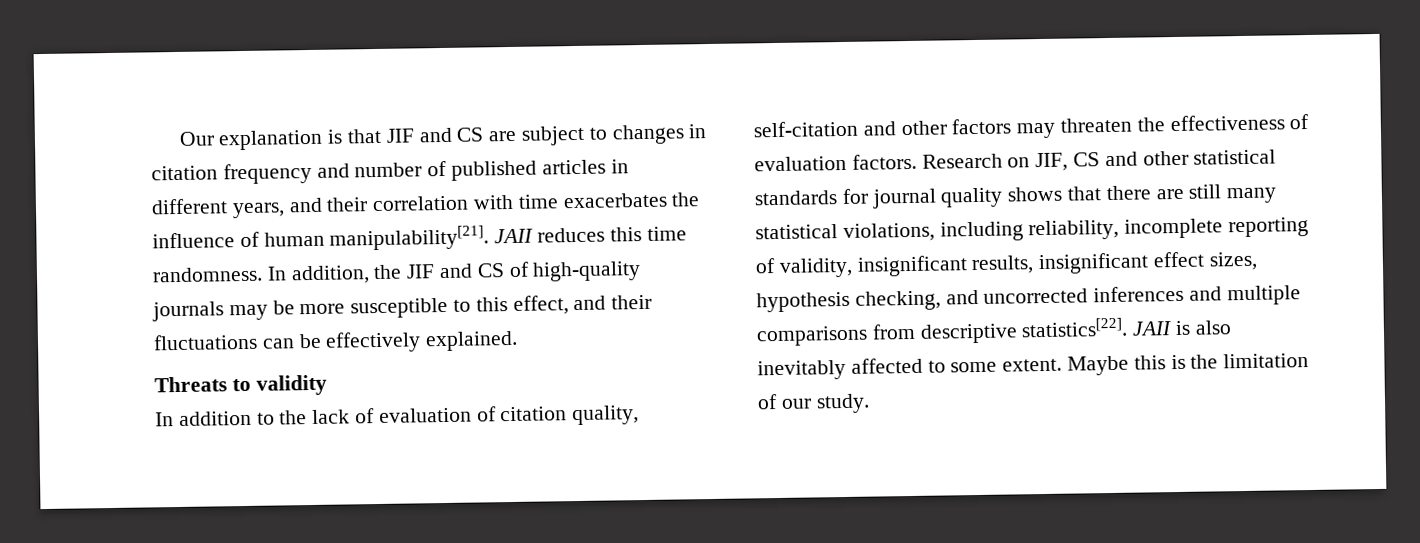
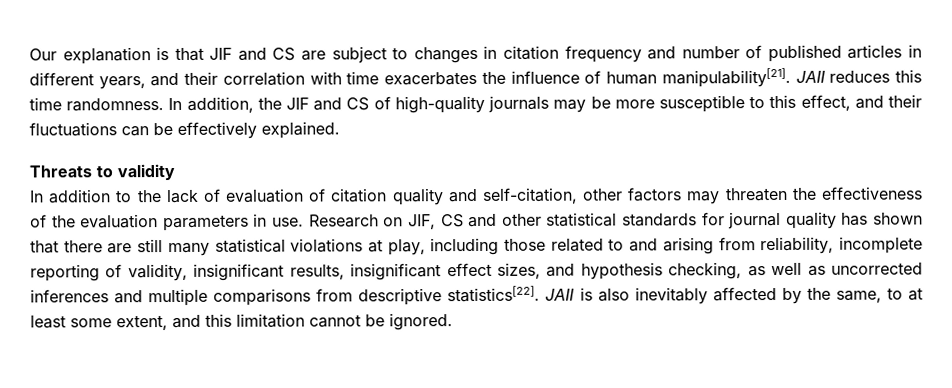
- In addition to the lack of evaluation of citation quality, self-citation and other factors may threaten the effectiveness of evaluation factors.
+ In addition to the lack of evaluation of citation quality and self-citation, other factors may threaten the effectiveness of the evaluation parameters in use.
- Research on JIF, CS and other statistical standards for journal quality shows that there are still many statistical violations, including reliability, incomplete reporting of validity, insignificant results, insignificant effect sizes, hypothesis checking, and uncorrected inferences and multiple comparisons from descriptive statistics[22].
+ Research on JIF, CS and other statistical standards for journal quality has shown that there are still many statistical violations at play, including those related to and arising from reliability, incomplete reporting of validity, insignificant results, insignificant effect sizes, and hypothesis checking, as well as uncorrected inferences and multiple comparisons from descriptive statistics[22].
- JAII is also inevitably affected to some extent. Maybe this is the limitation of our study.
+ JAII is also inevitably affected by the same, to at least some extent, and this limitation cannot be ignored.

